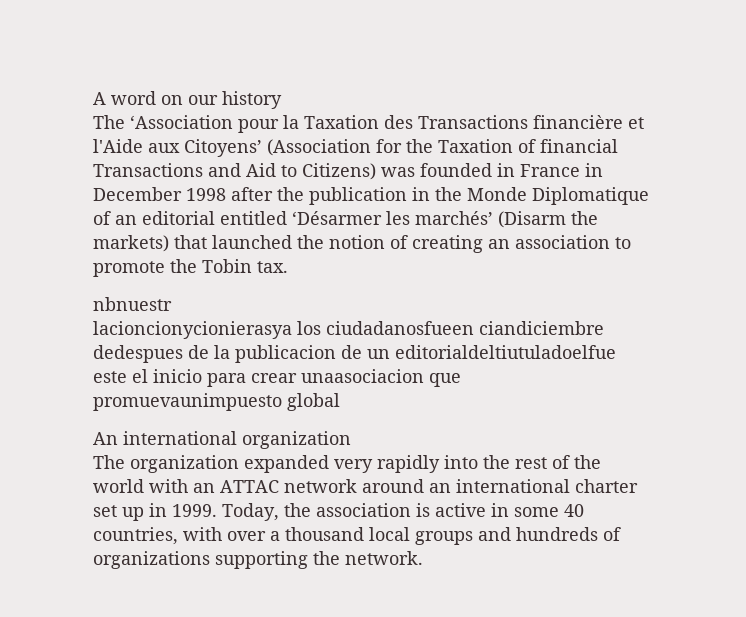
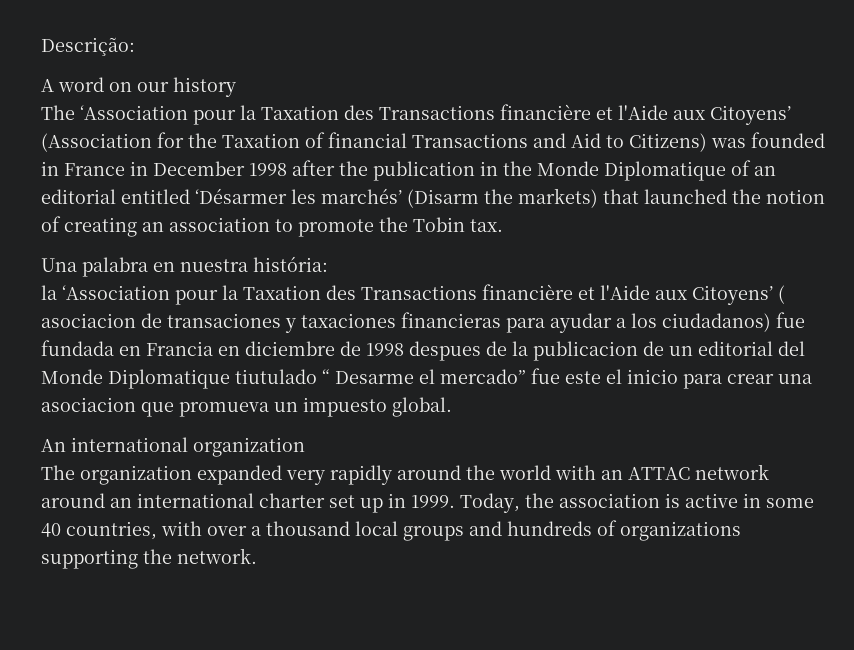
+ Descrição:
- nbnuestr
- lacioncionycionierasya los ciudadanosfueen ciandiciembre dedespues de la publicacion de un editorialdeltiutuladoelfue este el inicio para crear unaasociacion que promuevaunimpuesto global
+ Una palabra en nuestra história:
+ la ‘Association pour la Taxation des Transactions financière et l'Aide aux Citoyens’ ( asociacion de transaciones y taxaciones financieras para ayudar a los ciudadanos) fue fundada en Francia en diciembre de 1998 despues de la publicacion de un editorial del Monde Diplomatique tiutulado “ Desarme el mercado” fue este el inicio para crear una asociacion que promueva un impuesto global.
- The organization expanded very rapidly into the rest of the world with an ATTAC network around an international charter set up in 1999.
+ The organization expanded very rapidly around the world with an ATTAC network around an international charter set up in 1999.

